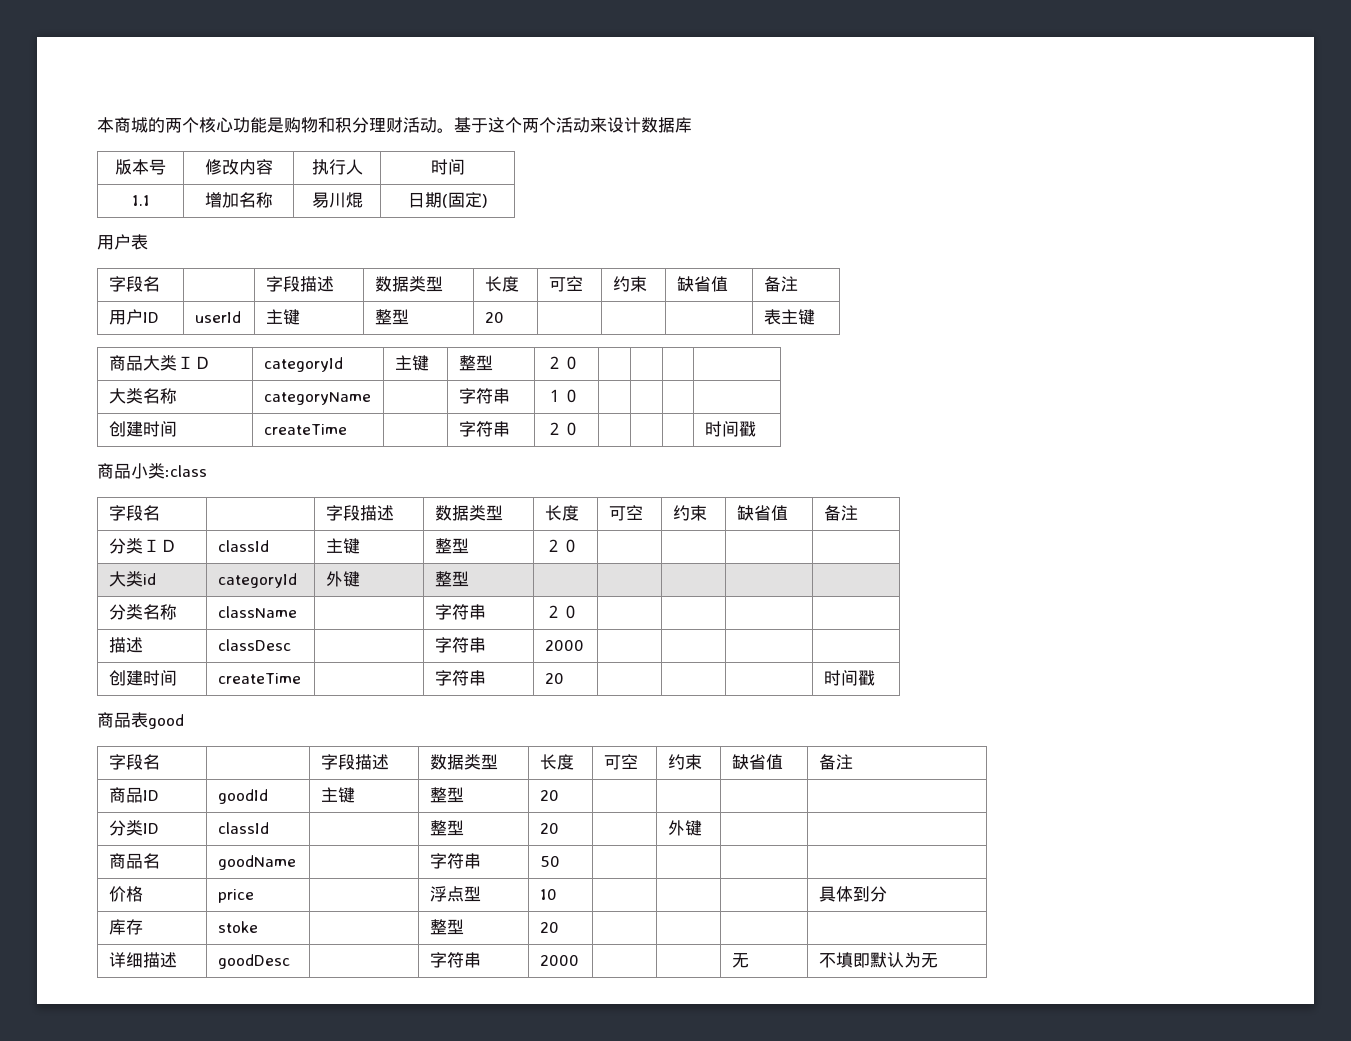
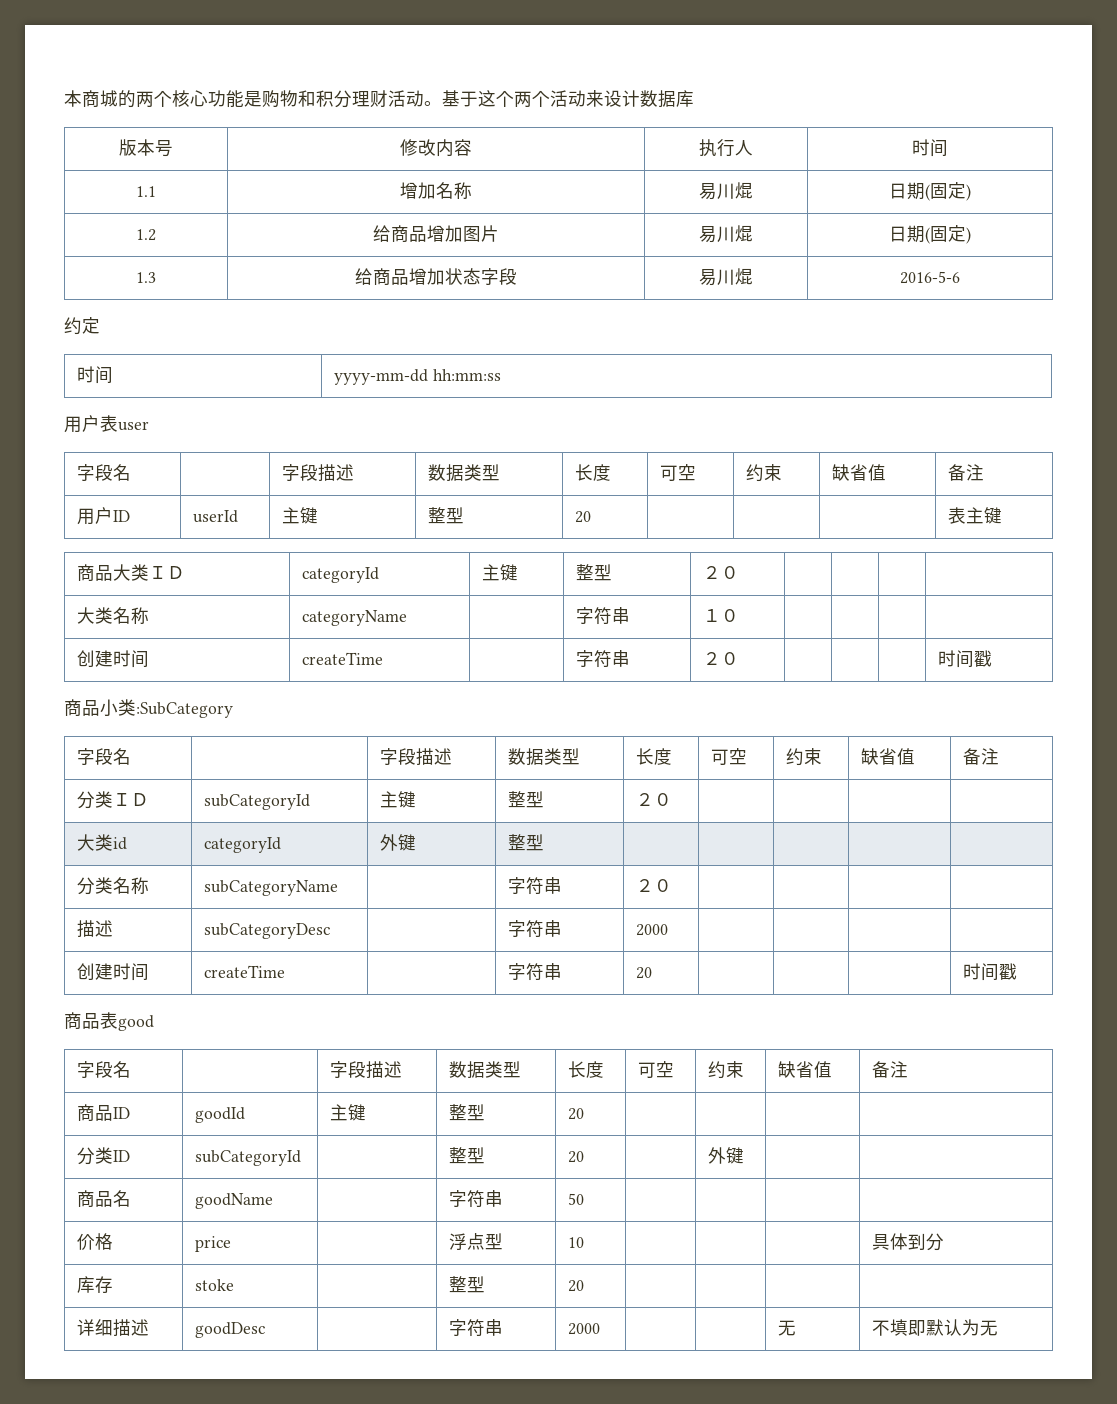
+ 1.2 | 给商品增加图片 | 易川焜 | 日期(固定)
+ 1.3 | 给商品增加状态字段 | 易川焜 | 2016-5-6
+ 约定
+ 时间 | yyyy-mm-dd hh:mm:ss
- 用户表
+ 用户表user
- 商品小类:class
+ 商品小类:SubCategory
- 分类ＩＤ | classId | 主键 | 整型 | ２０ | | | |
+ 分类ＩＤ | subCategoryId | 主键 | 整型 | ２０ | | | |
- 分类名称 | className | | 字符串 | ２０ | | | |
+ 分类名称 | subCategoryName | | 字符串 | ２０ | | | |
- 描述 | classDesc | | 字符串 | 2000 | | | |
+ 描述 | subCategoryDesc | | 字符串 | 2000 | | | |
- 分类ID | classId | | 整型 | 20 | | 外键 | |
+ 分类ID | subCategoryId | | 整型 | 20 | | 外键 | |

